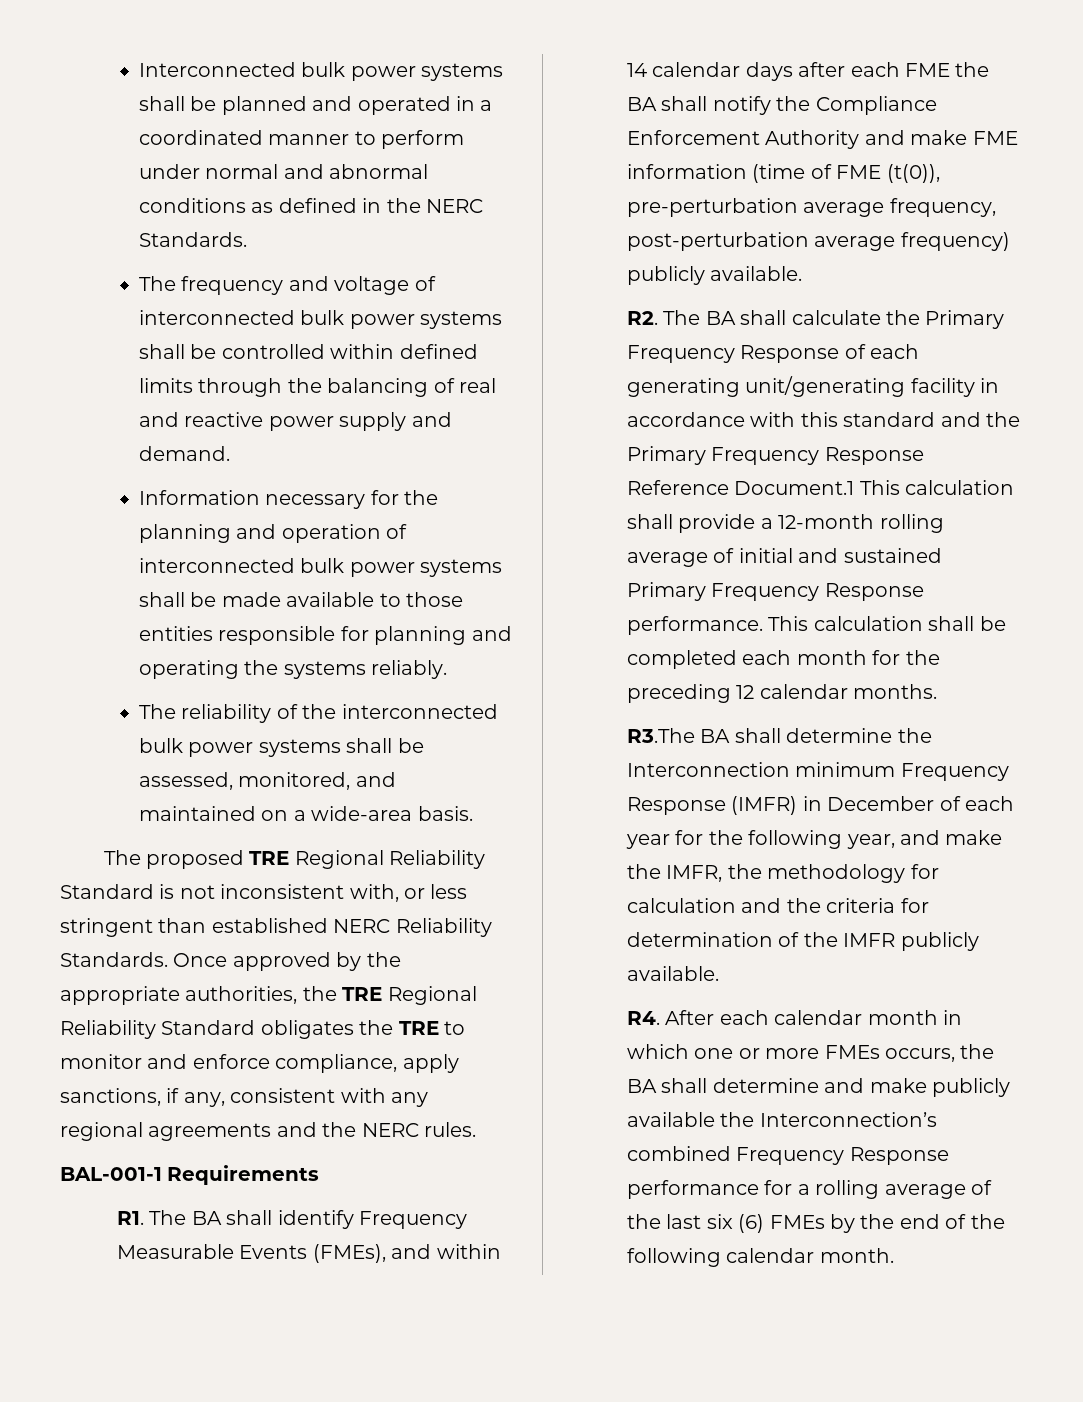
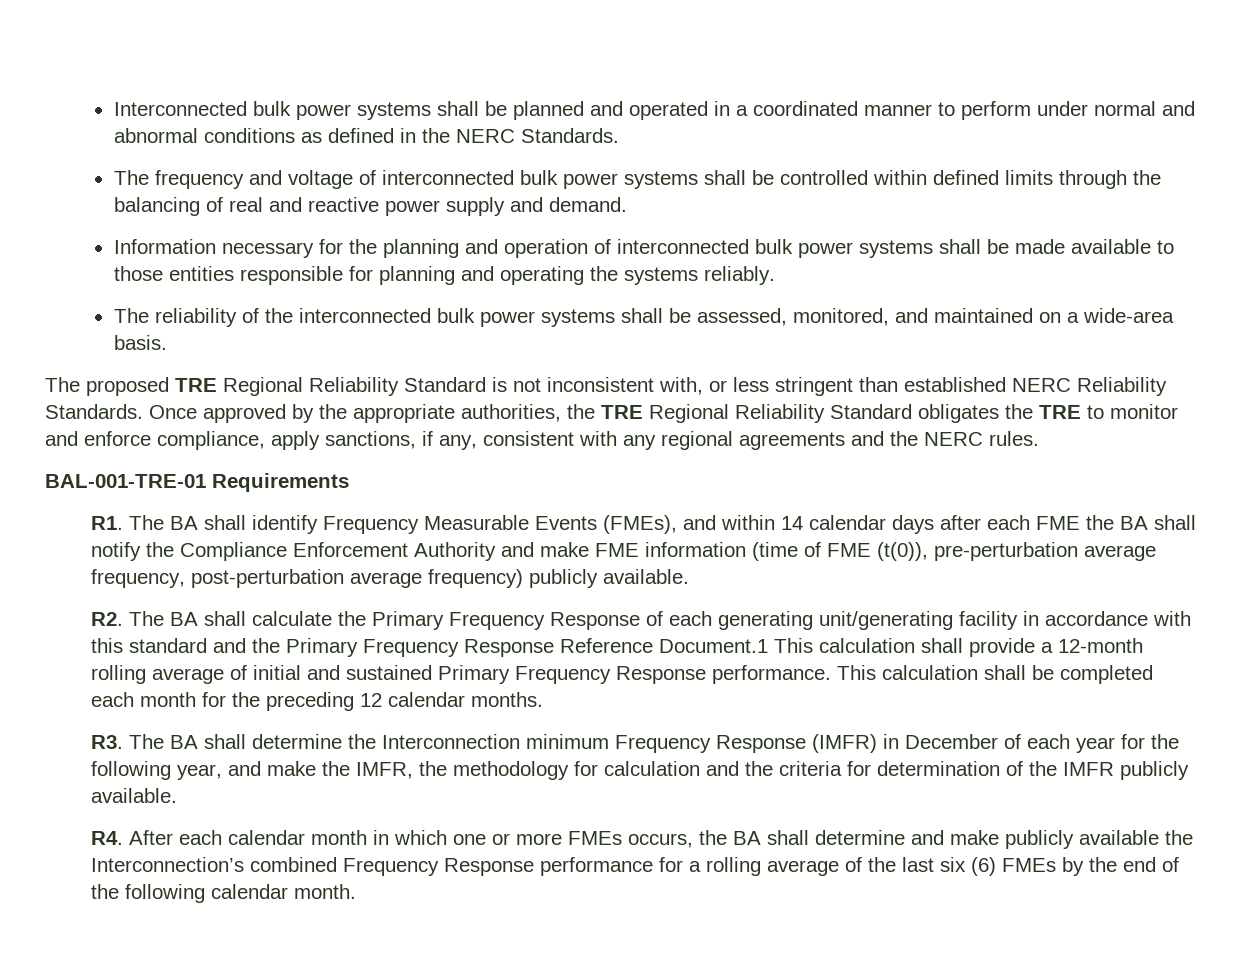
- BAL-001-1 Requirements
+ BAL-001-TRE-01 Requirements
- R3.The BA shall determine the Interconnection minimum Frequency Response (IMFR) in December of each year for the following year, and make the IMFR, the methodology for calculation and the criteria for determination of the IMFR publicly available.
+ R3. The BA shall determine the Interconnection minimum Frequency Response (IMFR) in December of each year for the following year, and make the IMFR, the methodology for calculation and the criteria for determination of the IMFR publicly available.

